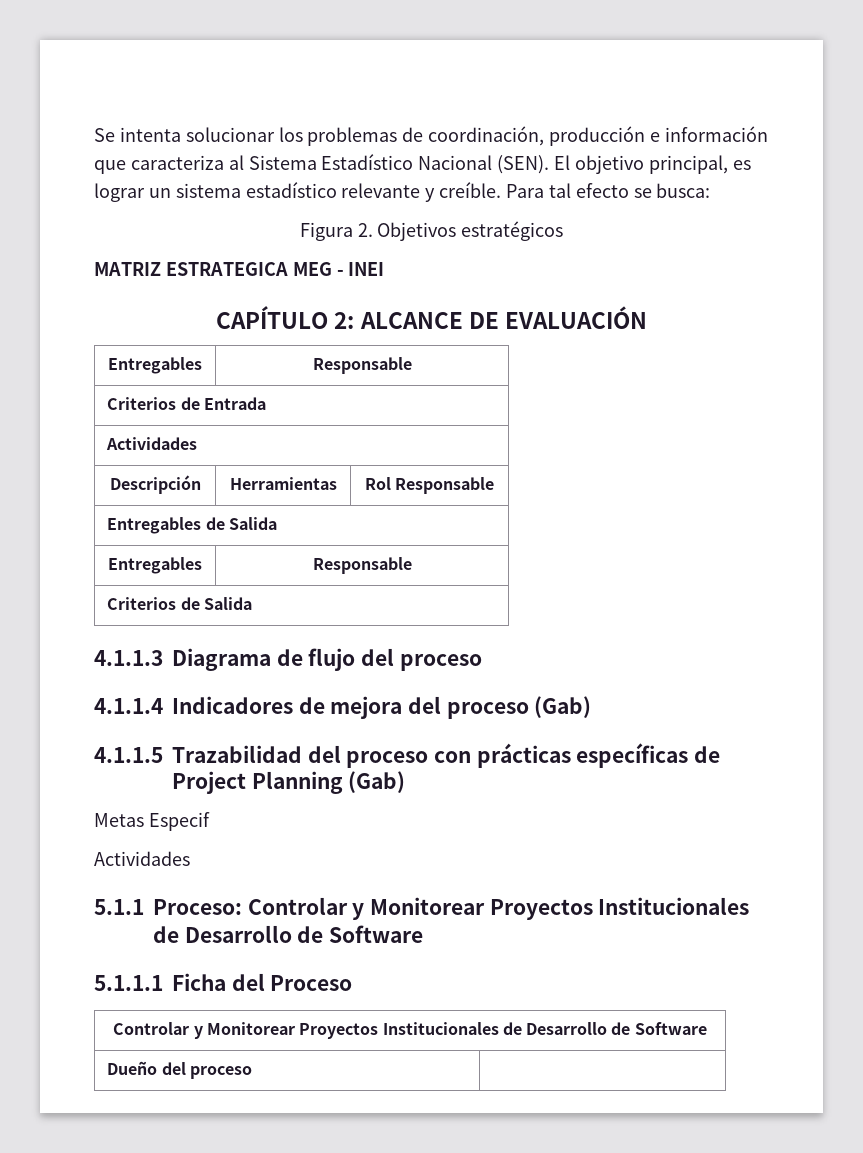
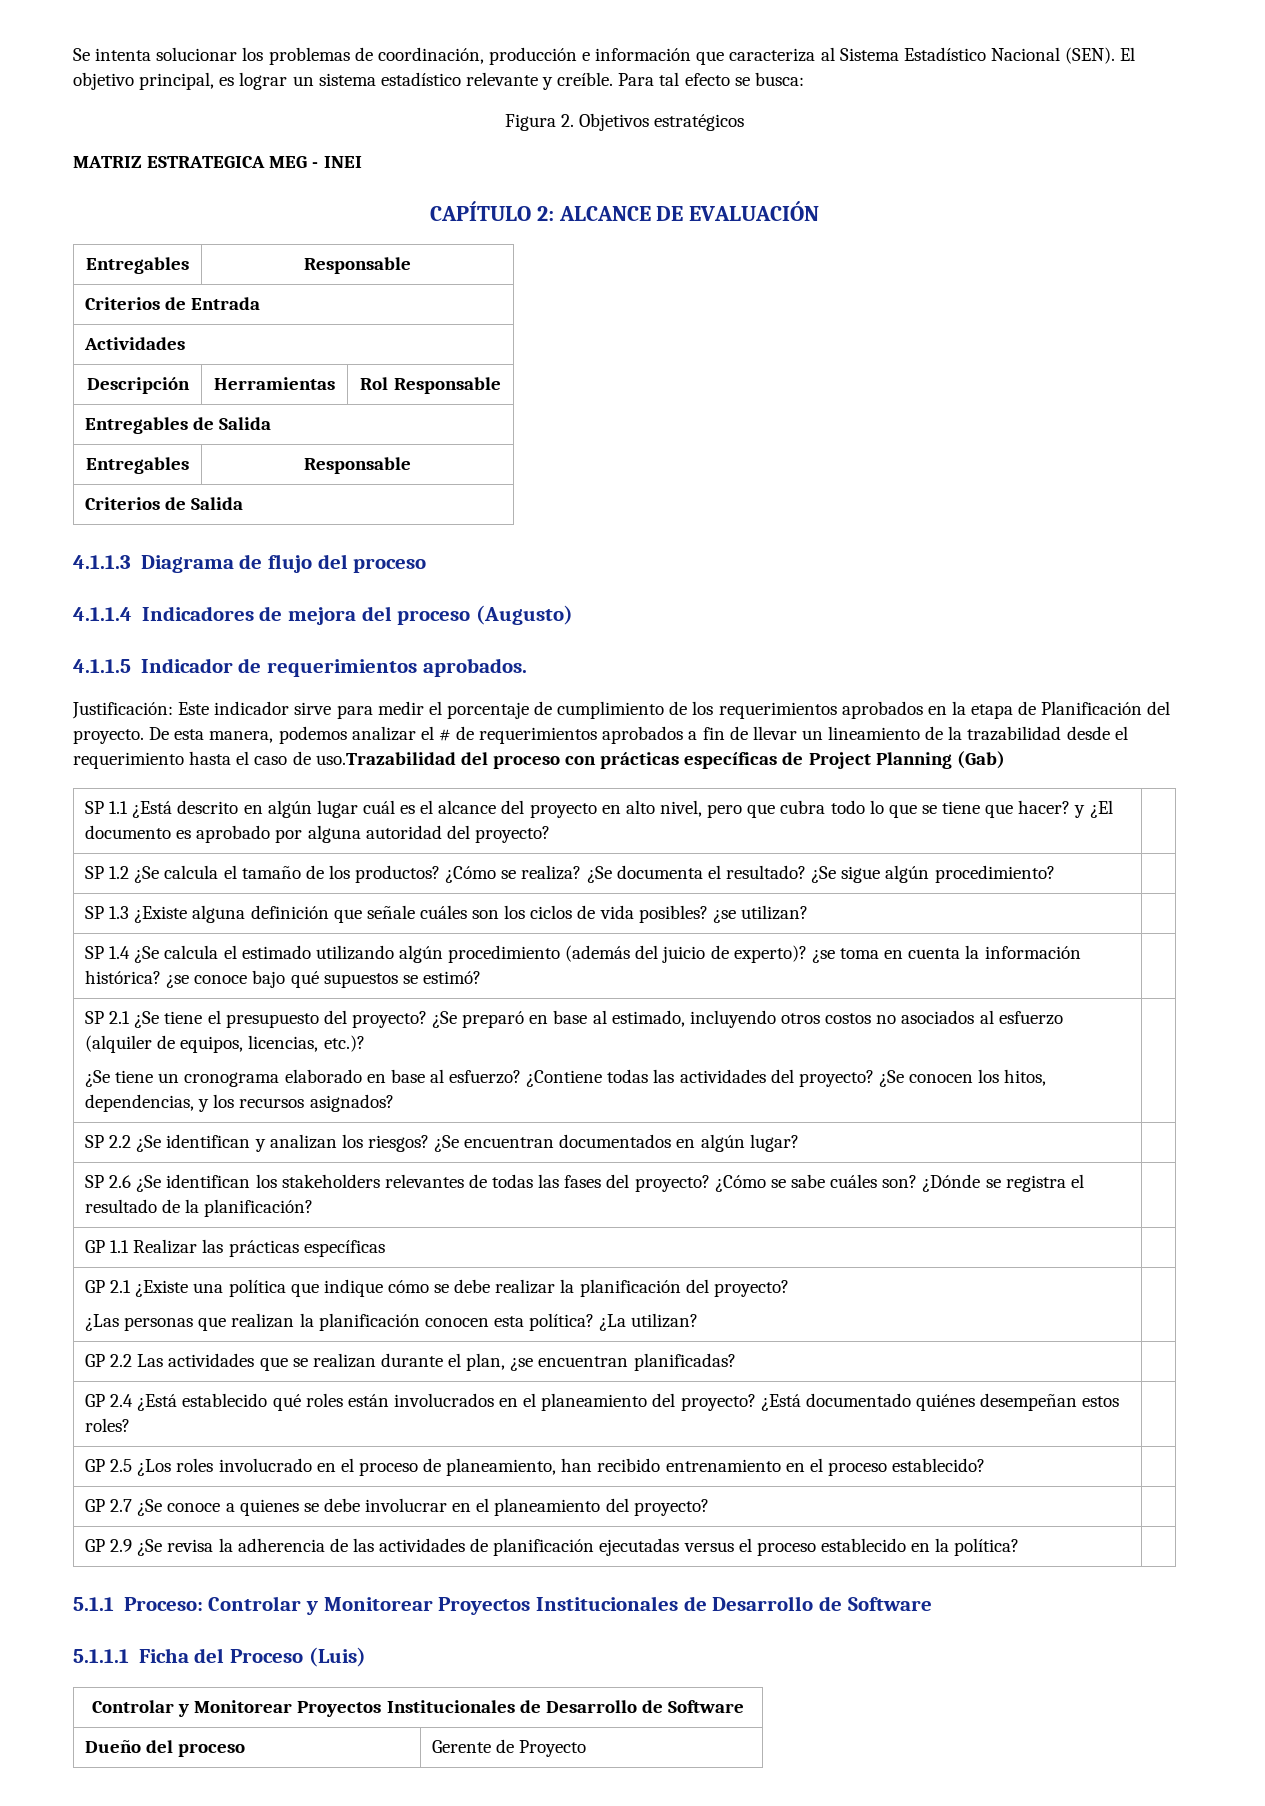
- 4.1.1.4 Indicadores de mejora del proceso (Gab)
+ 4.1.1.4 Indicadores de mejora del proceso (Augusto)
- 4.1.1.5 Trazabilidad del proceso con prácticas específicas de Project Planning (Gab)
+ 4.1.1.5 Indicador de requerimientos aprobados.
+ Justificación: Este indicador sirve para medir el porcentaje de cumplimiento de los requerimientos aprobados en la etapa de Planificación del proyecto. De esta manera, podemos analizar el # de requerimientos aprobados a fin de llevar un lineamiento de la trazabilidad desde el requerimiento hasta el caso de uso.Trazabilidad del proceso con prácticas específicas de Project Planning (Gab)
- Metas Especif
- Actividades
+ SP 1.1 ¿Está descrito en algún lugar cuál es el alcance del proyecto en alto nivel, pero que cubra todo lo que se tiene que hacer? y ¿El documento es aprobado por alguna autoridad del proyecto? |
+ SP 1.2 ¿Se calcula el tamaño de los productos? ¿Cómo se realiza? ¿Se documenta el resultado? ¿Se sigue algún procedimiento? |
+ SP 1.3 ¿Existe alguna definición que señale cuáles son los ciclos de vida posibles? ¿se utilizan? |
+ SP 1.4 ¿Se calcula el estimado utilizando algún procedimiento (además del juicio de experto)? ¿se toma en cuenta la información histórica? ¿se conoce bajo qué supuestos se estimó? |
+ SP 2.1 ¿Se tiene el presupuesto del proyecto? ¿Se preparó en base al estimado, incluyendo otros costos no asociados al esfuerzo (alquiler de equipos, licencias, etc.)?
+ ¿Se tiene un cronograma elaborado en base al esfuerzo? ¿Contiene todas las actividades del proyecto? ¿Se conocen los hitos, dependencias, y los recursos asignados? |
+ SP 2.2 ¿Se identifican y analizan los riesgos? ¿Se encuentran documentados en algún lugar? |
+ SP 2.6 ¿Se identifican los stakeholders relevantes de todas las fases del proyecto? ¿Cómo se sabe cuáles son? ¿Dónde se registra el resultado de la planificación? |
+ GP 1.1 Realizar las prácticas específicas |
+ GP 2.1 ¿Existe una política que indique cómo se debe realizar la planificación del proyecto?
+ ¿Las personas que realizan la planificación conocen esta política? ¿La utilizan? |
+ GP 2.2 Las actividades que se realizan durante el plan, ¿se encuentran planificadas? |
+ GP 2.4 ¿Está establecido qué roles están involucrados en el planeamiento del proyecto? ¿Está documentado quiénes desempeñan estos roles? |
+ GP 2.5 ¿Los roles involucrado en el proceso de planeamiento, han recibido entrenamiento en el proceso establecido? |
+ GP 2.7 ¿Se conoce a quienes se debe involucrar en el planeamiento del proyecto? |
+ GP 2.9 ¿Se revisa la adherencia de las actividades de planificación ejecutadas versus el proceso establecido en la política? |
- 5.1.1.1 Ficha del Proceso
+ 5.1.1.1 Ficha del Proceso (Luis)
- Dueño del proceso |
+ Dueño del proceso | Gerente de Proyecto

